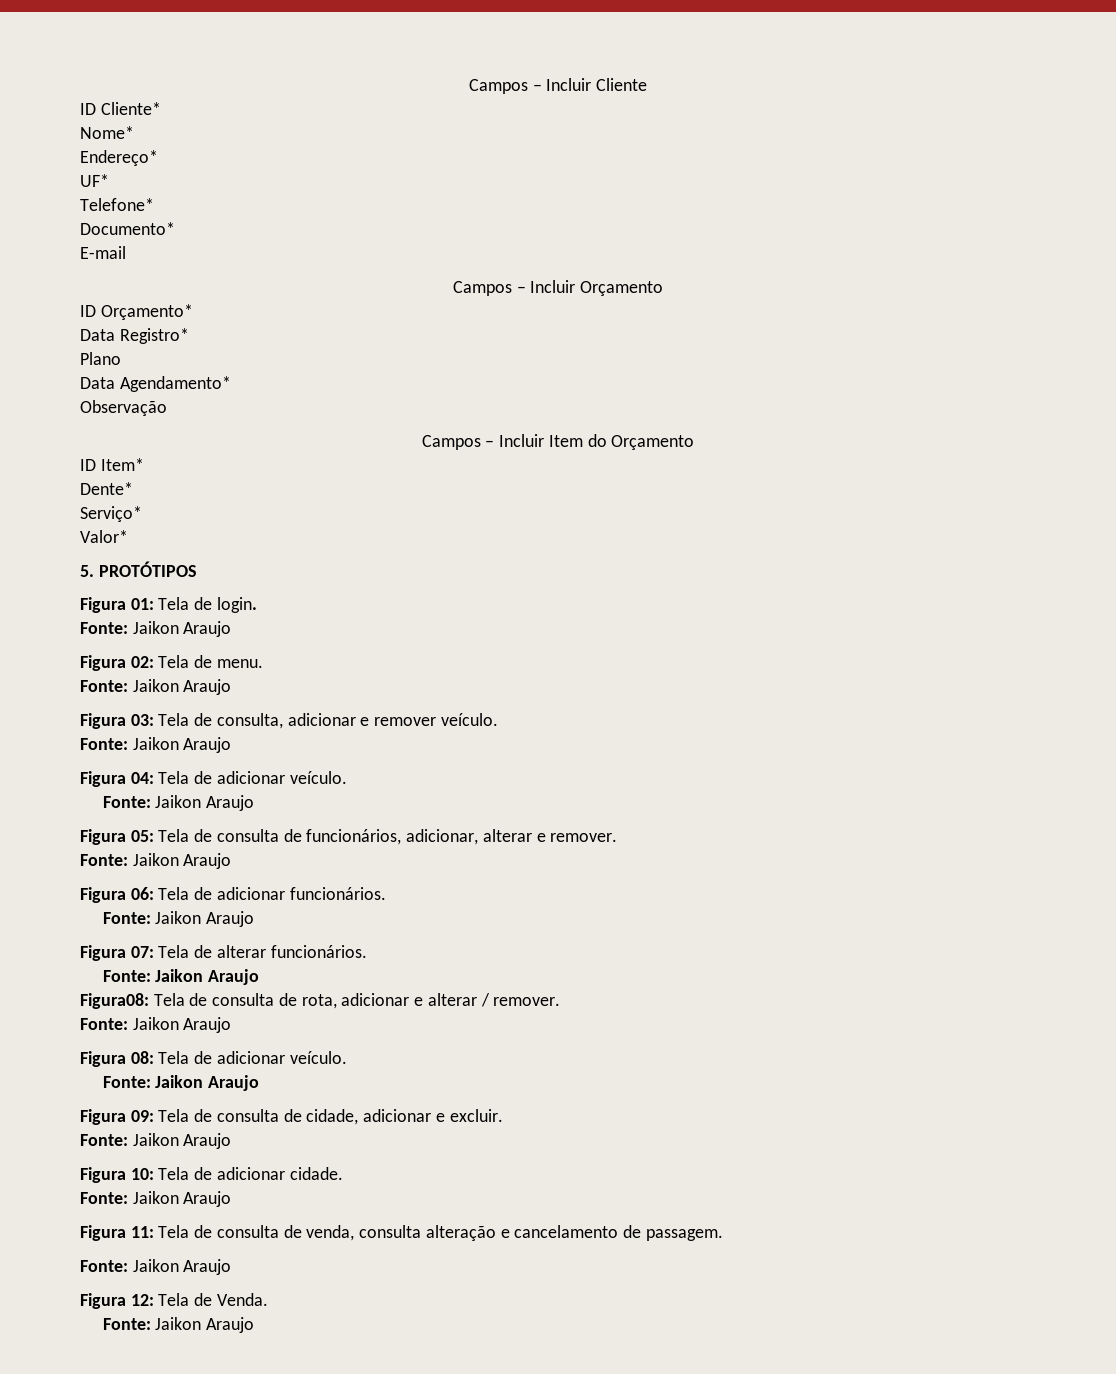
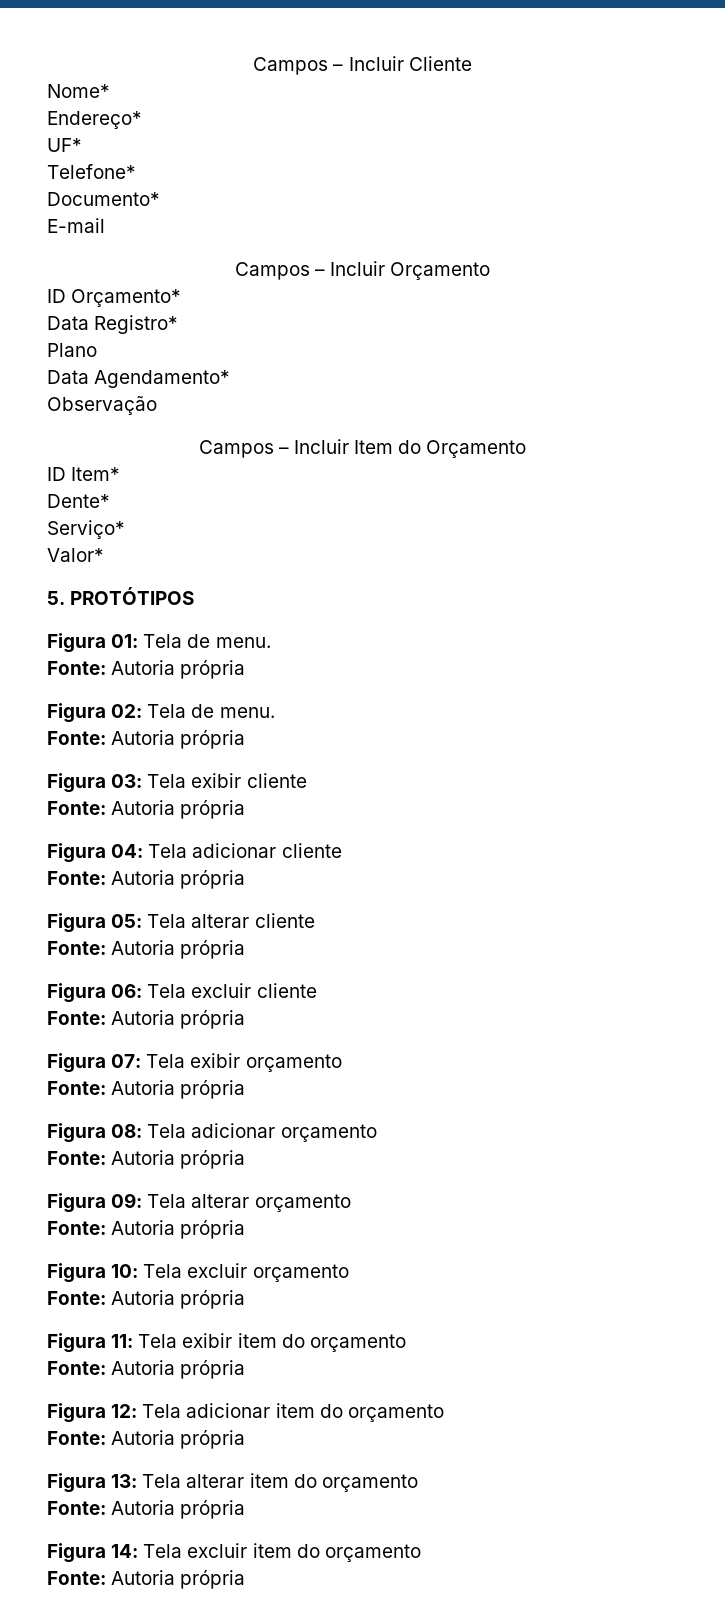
- ID Cliente*
- Figura 01: Tela de login.
- Fonte: Jaikon Araujo
+ Figura 01: Tela de menu.
+ Fonte: Autoria própria
  Figura 02: Tela de menu.
- Fonte: Jaikon Araujo
+ Fonte: Autoria própria
- Figura 03: Tela de consulta, adicionar e remover veículo.
- Fonte: Jaikon Araujo
+ Figura 03: Tela exibir cliente
+ Fonte: Autoria própria
- Figura 04: Tela de adicionar veículo.
- Fonte: Jaikon Araujo
+ Figura 04: Tela adicionar cliente
+ Fonte: Autoria própria
- Figura 05: Tela de consulta de funcionários, adicionar, alterar e remover.
- Fonte: Jaikon Araujo
+ Figura 05: Tela alterar cliente
+ Fonte: Autoria própria
- Figura 06: Tela de adicionar funcionários.
- Fonte: Jaikon Araujo
+ Figura 06: Tela excluir cliente
+ Fonte: Autoria própria
- Figura 07: Tela de alterar funcionários.
- Fonte: Jaikon Araujo
- Figura08: Tela de consulta de rota, adicionar e alterar / remover.
- Fonte: Jaikon Araujo
+ Figura 07: Tela exibir orçamento
+ Fonte: Autoria própria
- Figura 08: Tela de adicionar veículo.
- Fonte: Jaikon Araujo
+ Figura 08: Tela adicionar orçamento
+ Fonte: Autoria própria
- Figura 09: Tela de consulta de cidade, adicionar e excluir.
- Fonte: Jaikon Araujo
+ Figura 09: Tela alterar orçamento
+ Fonte: Autoria própria
- Figura 10: Tela de adicionar cidade.
- Fonte: Jaikon Araujo
+ Figura 10: Tela excluir orçamento
+ Fonte: Autoria própria
- Figura 11: Tela de consulta de venda, consulta alteração e cancelamento de passagem.
- Fonte: Jaikon Araujo
+ Figura 11: Tela exibir item do orçamento
+ Fonte: Autoria própria
- Figura 12: Tela de Venda.
- Fonte: Jaikon Araujo
+ Figura 12: Tela adicionar item do orçamento
+ Fonte: Autoria própria
+ Figura 13: Tela alterar item do orçamento
+ Fonte: Autoria própria
+ Figura 14: Tela excluir item do orçamento
+ Fonte: Autoria própria

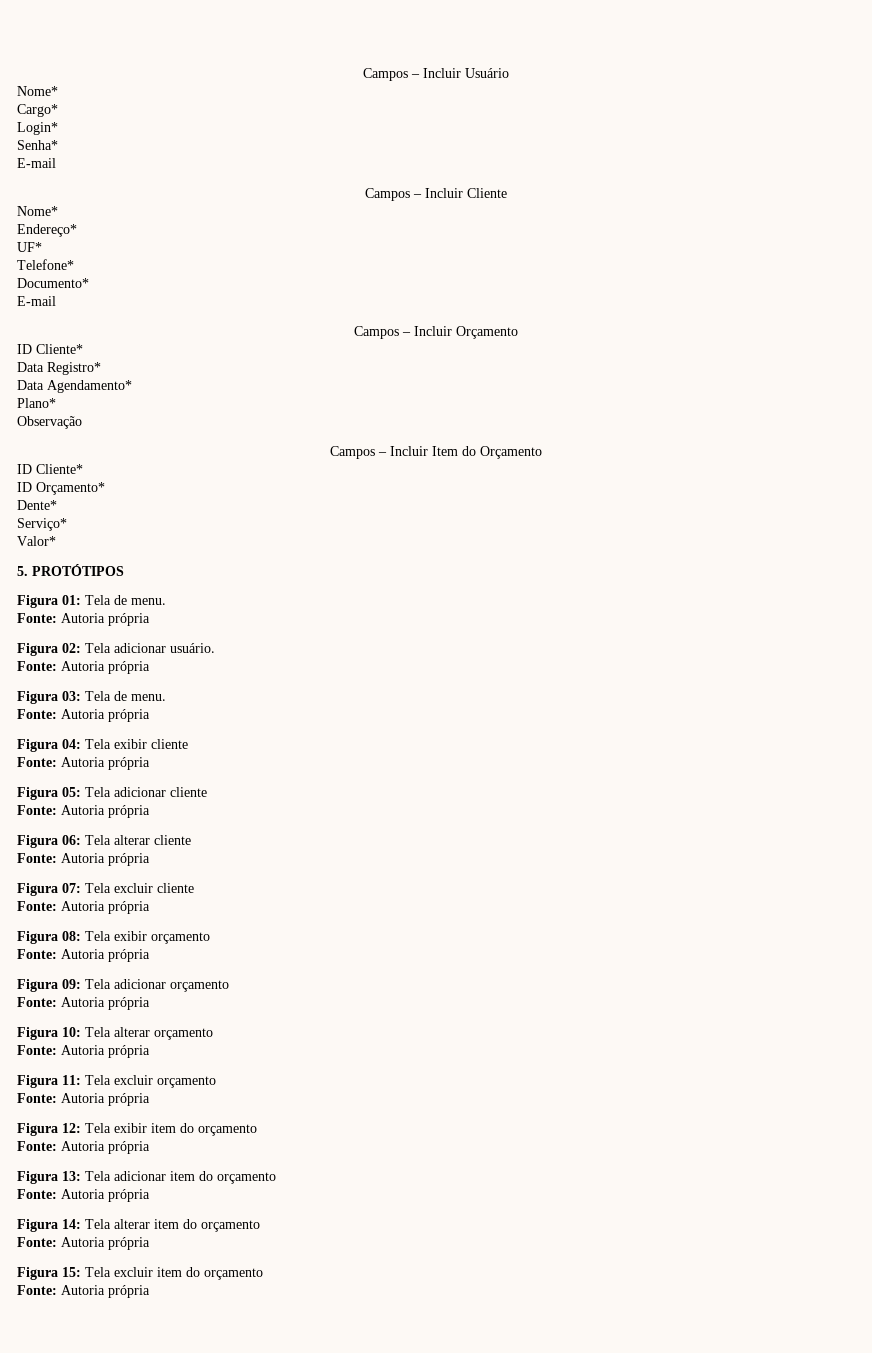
+ Campos – Incluir Usuário
+ Nome*
+ Cargo*
+ Login*
+ Senha*
+ E-mail
  Campos – Incluir Orçamento
- ID Orçamento*
+ ID Cliente*
- Plano
+ Plano*
  Campos – Incluir Item do Orçamento
- ID Item*
+ ID Cliente*
+ ID Orçamento*
- Figura 02: Tela de menu.
+ Figura 02: Tela adicionar usuário.
  Fonte: Autoria própria
- Figura 03: Tela exibir cliente
+ Figura 03: Tela de menu.
+ Fonte: Autoria própria
+ Figura 04: Tela exibir cliente
- Figura 04: Tela adicionar cliente
+ Figura 05: Tela adicionar cliente
- Figura 05: Tela alterar cliente
+ Figura 06: Tela alterar cliente
- Figura 06: Tela excluir cliente
+ Figura 07: Tela excluir cliente
- Figura 07: Tela exibir orçamento
+ Figura 08: Tela exibir orçamento
- Figura 08: Tela adicionar orçamento
+ Figura 09: Tela adicionar orçamento
- Figura 09: Tela alterar orçamento
+ Figura 10: Tela alterar orçamento
- Figura 10: Tela excluir orçamento
+ Figura 11: Tela excluir orçamento
- Figura 11: Tela exibir item do orçamento
+ Figura 12: Tela exibir item do orçamento
- Figura 12: Tela adicionar item do orçamento
+ Figura 13: Tela adicionar item do orçamento
- Figura 13: Tela alterar item do orçamento
+ Figura 14: Tela alterar item do orçamento
- Figura 14: Tela excluir item do orçamento
+ Figura 15: Tela excluir item do orçamento

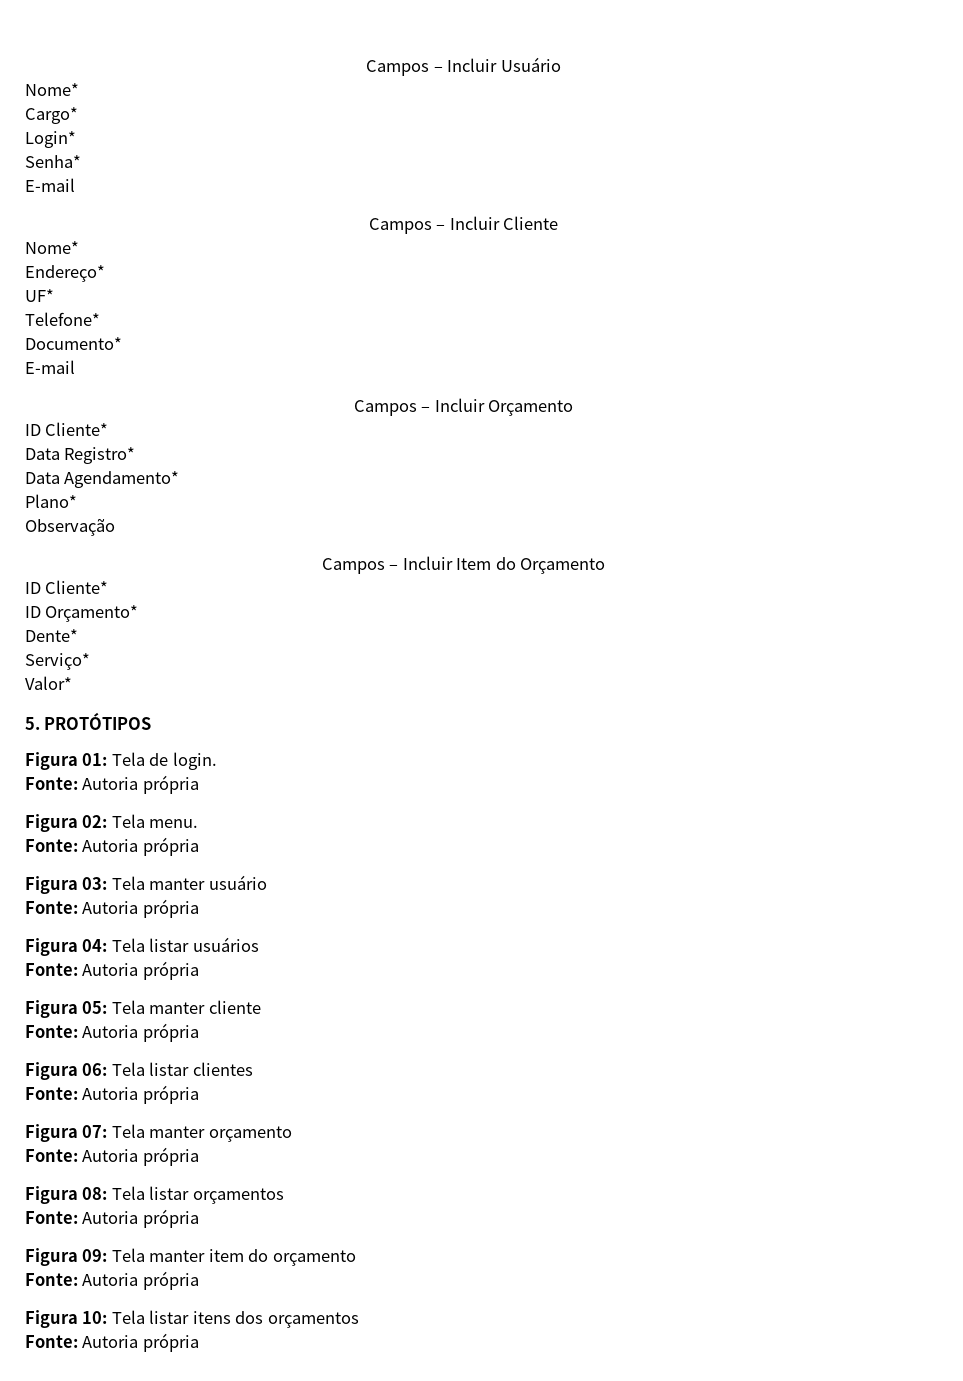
- Figura 01: Tela de menu.
+ Figura 01: Tela de login.
- Figura 02: Tela adicionar usuário.
+ Figura 02: Tela menu.
- Figura 03: Tela de menu.
+ Figura 03: Tela manter usuário
- Figura 04: Tela exibir cliente
+ Figura 04: Tela listar usuários
- Figura 05: Tela adicionar cliente
+ Figura 05: Tela manter cliente
- Figura 06: Tela alterar cliente
+ Figura 06: Tela listar clientes
- Figura 07: Tela excluir cliente
+ Figura 07: Tela manter orçamento
- Figura 08: Tela exibir orçamento
+ Figura 08: Tela listar orçamentos
- Figura 09: Tela adicionar orçamento
+ Figura 09: Tela manter item do orçamento
- Figura 10: Tela alterar orçamento
- Fonte: Autoria própria
- Figura 11: Tela excluir orçamento
- Fonte: Autoria própria
- Figura 12: Tela exibir item do orçamento
- Fonte: Autoria própria
- Figura 13: Tela adicionar item do orçamento
- Fonte: Autoria própria
- Figura 14: Tela alterar item do orçamento
- Fonte: Autoria própria
- Figura 15: Tela excluir item do orçamento
+ Figura 10: Tela listar itens dos orçamentos

